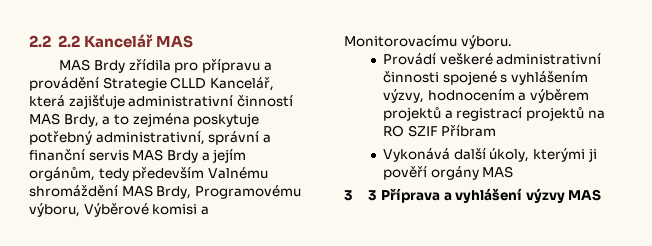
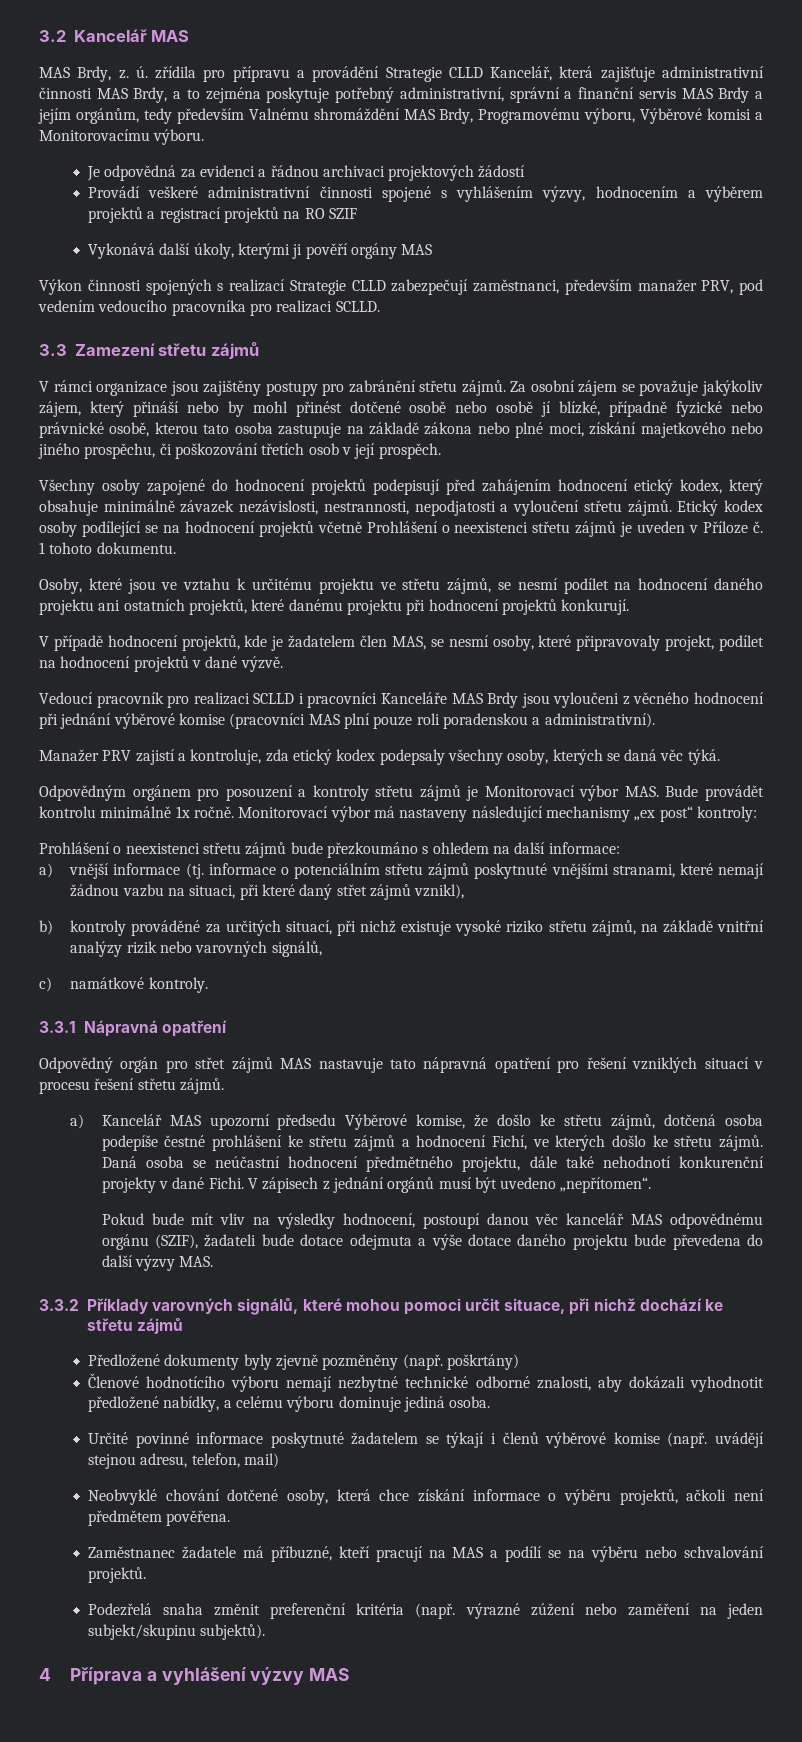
- 2.2 2.2 Kancelář MAS
+ 3.2 Kancelář MAS
- MAS Brdy zřídila pro přípravu a provádění Strategie CLLD Kancelář, která zajišťuje administrativní činností MAS Brdy, a to zejména poskytuje potřebný administrativní, správní a finanční servis MAS Brdy a jejím orgánům, tedy především Valnému shromáždění MAS Brdy, Programovému výboru, Výběrové komisi a Monitorovacímu výboru.
+ MAS Brdy, z. ú. zřídila pro přípravu a provádění Strategie CLLD Kancelář, která zajišťuje administrativní činnosti MAS Brdy, a to zejména poskytuje potřebný administrativní, správní a finanční servis MAS Brdy a jejím orgánům, tedy především Valnému shromáždění MAS Brdy, Programovému výboru, Výběrové komisi a Monitorovacímu výboru.
+ Je odpovědná za evidenci a řádnou archivaci projektových žádostí
- Provádí veškeré administrativní činnosti spojené s vyhlášením výzvy, hodnocením a výběrem projektů a registrací projektů na RO SZIF Příbram
+ Provádí veškeré administrativní činnosti spojené s vyhlášením výzvy, hodnocením a výběrem projektů a registrací projektů na RO SZIF
- 3 3 Příprava a vyhlášení výzvy MAS
+ Výkon činnosti spojených s realizací Strategie CLLD zabezpečují zaměstnanci, především manažer PRV, pod vedením vedoucího pracovníka pro realizaci SCLLD.
+ 3.3 Zamezení střetu zájmů
+ V rámci organizace jsou zajištěny postupy pro zabránění střetu zájmů. Za osobní zájem se považuje jakýkoliv zájem, který přináší nebo by mohl přinést dotčené osobě nebo osobě jí blízké, případně fyzické nebo právnické osobě, kterou tato osoba zastupuje na základě zákona nebo plné moci, získání majetkového nebo jiného prospěchu, či poškozování třetích osob v její prospěch.
+ Všechny osoby zapojené do hodnocení projektů podepisují před zahájením hodnocení etický kodex, který obsahuje minimálně závazek nezávislosti, nestrannosti, nepodjatosti a vyloučení střetu zájmů. Etický kodex osoby podílející se na hodnocení projektů včetně Prohlášení o neexistenci střetu zájmů je uveden v Příloze č. 1 tohoto dokumentu.
+ Osoby, které jsou ve vztahu k určitému projektu ve střetu zájmů, se nesmí podílet na hodnocení daného projektu ani ostatních projektů, které danému projektu při hodnocení projektů konkurují.
+ V případě hodnocení projektů, kde je žadatelem člen MAS, se nesmí osoby, které připravovaly projekt, podílet na hodnocení projektů v dané výzvě.
+ Vedoucí pracovník pro realizaci SCLLD i pracovníci Kanceláře MAS Brdy jsou vyloučeni z věcného hodnocení při jednání výběrové komise (pracovníci MAS plní pouze roli poradenskou a administrativní).
+ Manažer PRV zajistí a kontroluje, zda etický kodex podepsaly všechny osoby, kterých se daná věc týká.
+ Odpovědným orgánem pro posouzení a kontroly střetu zájmů je Monitorovací výbor MAS. Bude provádět kontrolu minimálně 1x ročně. Monitorovací výbor má nastaveny následující mechanismy „ex post“ kontroly:
+ Prohlášení o neexistenci střetu zájmů bude přezkoumáno s ohledem na další informace:
+ a) vnější informace (tj. informace o potenciálním střetu zájmů poskytnuté vnějšími stranami, které nemají žádnou vazbu na situaci, při které daný střet zájmů vznikl),
+ b) kontroly prováděné za určitých situací, při nichž existuje vysoké riziko střetu zájmů, na základě vnitřní analýzy rizik nebo varovných signálů,
+ c) namátkové kontroly.
+ 3.3.1 Nápravná opatření
+ Odpovědný orgán pro střet zájmů MAS nastavuje tato nápravná opatření pro řešení vzniklých situací v procesu řešení střetu zájmů.
+ a) Kancelář MAS upozorní předsedu Výběrové komise, že došlo ke střetu zájmů, dotčená osoba podepíše čestné prohlášení ke střetu zájmů a hodnocení Fichí, ve kterých došlo ke střetu zájmů. Daná osoba se neúčastní hodnocení předmětného projektu, dále také nehodnotí konkurenční projekty v dané Fichi. V zápisech z jednání orgánů musí být uvedeno „nepřítomen“.
+ Pokud bude mít vliv na výsledky hodnocení, postoupí danou věc kancelář MAS odpovědnému orgánu (SZIF), žadateli bude dotace odejmuta a výše dotace daného projektu bude převedena do další výzvy MAS.
+ 3.3.2 Příklady varovných signálů, které mohou pomoci určit situace, při nichž dochází ke střetu zájmů
+ Předložené dokumenty byly zjevně pozměněny (např. poškrtány)
+ Členové hodnotícího výboru nemají nezbytné technické odborné znalosti, aby dokázali vyhodnotit předložené nabídky, a celému výboru dominuje jediná osoba.
+ Určité povinné informace poskytnuté žadatelem se týkají i členů výběrové komise (např. uvádějí stejnou adresu, telefon, mail)
+ Neobvyklé chování dotčené osoby, která chce získání informace o výběru projektů, ačkoli není předmětem pověřena.
+ Zaměstnanec žadatele má příbuzné, kteří pracují na MAS a podílí se na výběru nebo schvalování projektů.
+ Podezřelá snaha změnit preferenční kritéria (např. výrazné zúžení nebo zaměření na jeden subjekt/skupinu subjektů).
+ 4 Příprava a vyhlášení výzvy MAS

